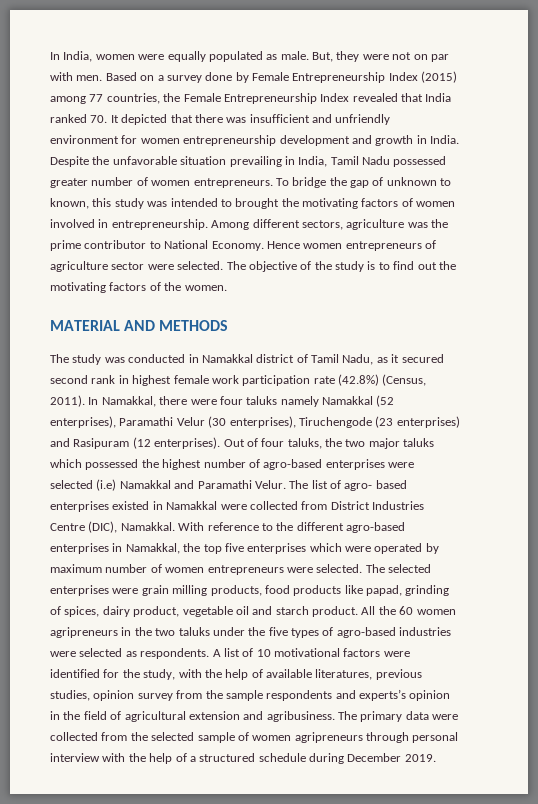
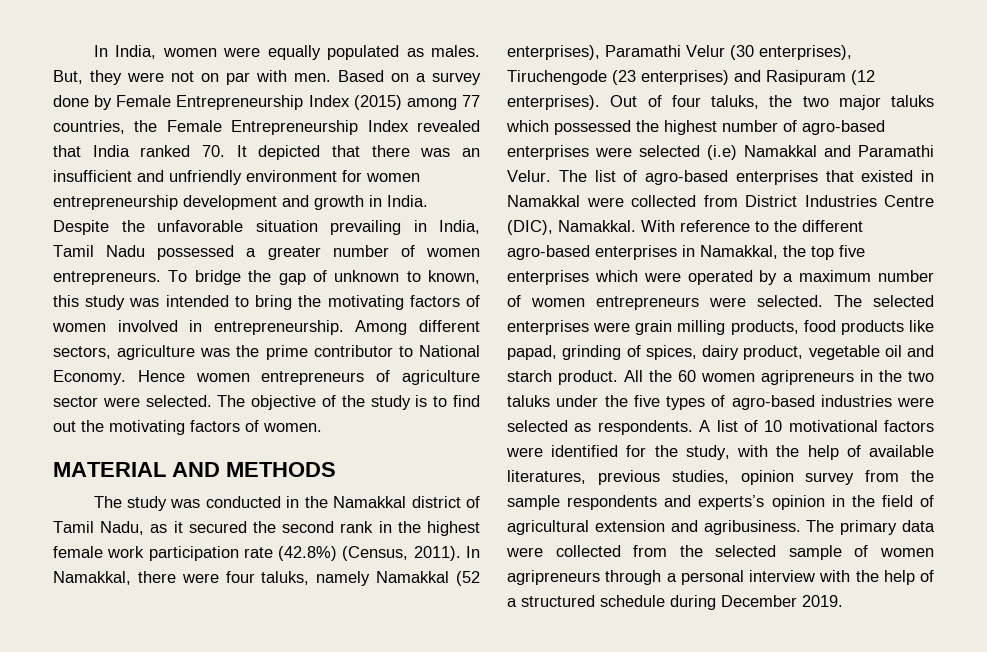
- In India, women were equally populated as male.
+ In India, women were equally populated as males.
- Based on a survey done by Female Entrepreneurship Index (2015) among 77 countries, the Female Entrepreneurship Index revealed that India ranked 70. It depicted that there was insufficient and unfriendly environment for women entrepreneurship development and growth in India.
+ Based on a survey done by Female Entrepreneurship Index (2015) among 77 countries, the Female Entrepreneurship Index revealed that India ranked 70. It depicted that there was an insufficient and unfriendly environment for women entrepreneurship development and growth in India.
- Despite the unfavorable situation prevailing in India, Tamil Nadu possessed greater number of women entrepreneurs.
+ Despite the unfavorable situation prevailing in India, Tamil Nadu possessed a greater number of women entrepreneurs.
- To bridge the gap of unknown to known, this study was intended to brought the motivating factors of women involved in entrepreneurship.
+ To bridge the gap of unknown to known, this study was intended to bring the motivating factors of women involved in entrepreneurship.
- The objective of the study is to find out the motivating factors of the women.
+ The objective of the study is to find out the motivating factors of women.
- The study was conducted in Namakkal district of Tamil Nadu, as it secured second rank in highest female work participation rate (42.8%) (Census, 2011).
+ The study was conducted in the Namakkal district of Tamil Nadu, as it secured the second rank in the highest female work participation rate (42.8%) (Census, 2011).
- In Namakkal, there were four taluks namely Namakkal (52 enterprises), Paramathi Velur (30 enterprises), Tiruchengode (23 enterprises) and Rasipuram (12 enterprises).
+ In Namakkal, there were four taluks, namely Namakkal (52 enterprises), Paramathi Velur (30 enterprises), Tiruchengode (23 enterprises) and Rasipuram (12 enterprises).
- The list of agro- based enterprises existed in Namakkal were collected from District Industries Centre (DIC), Namakkal.
+ The list of agro-based enterprises that existed in Namakkal were collected from District Industries Centre (DIC), Namakkal.
- With reference to the different agro-based enterprises in Namakkal, the top five enterprises which were operated by maximum number of women entrepreneurs were selected.
+ With reference to the different agro-based enterprises in Namakkal, the top five enterprises which were operated by a maximum number of women entrepreneurs were selected.
- The primary data were collected from the selected sample of women agripreneurs through personal interview with the help of a structured schedule during December 2019.
+ The primary data were collected from the selected sample of women agripreneurs through a personal interview with the help of a structured schedule during December 2019.

